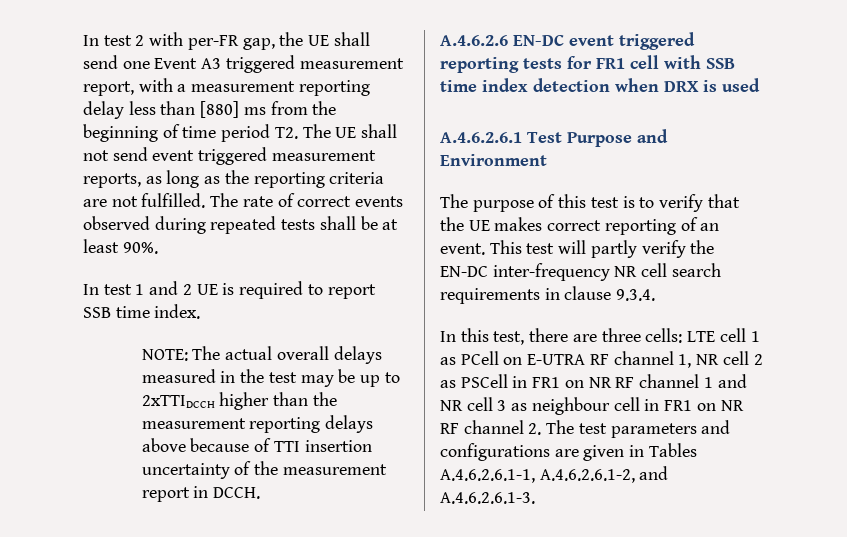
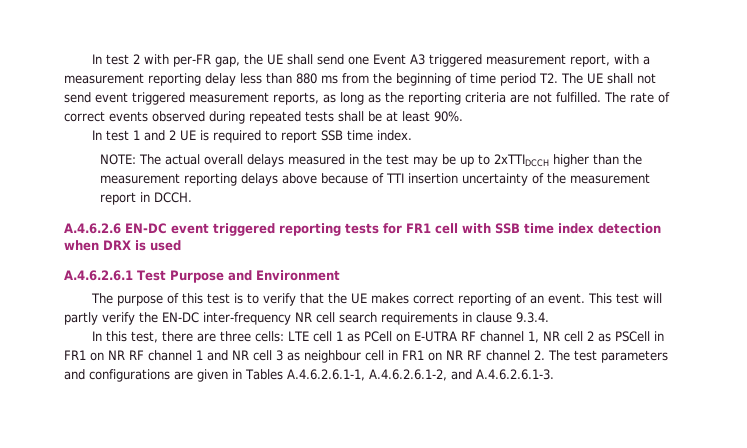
- In test 2 with per-FR gap, the UE shall send one Event A3 triggered measurement report, with a measurement reporting delay less than [880] ms from the beginning of time period T2. The UE shall not send event triggered measurement reports, as long as the reporting criteria are not fulfilled.
+ In test 2 with per-FR gap, the UE shall send one Event A3 triggered measurement report, with a measurement reporting delay less than 880 ms from the beginning of time period T2. The UE shall not send event triggered measurement reports, as long as the reporting criteria are not fulfilled.

